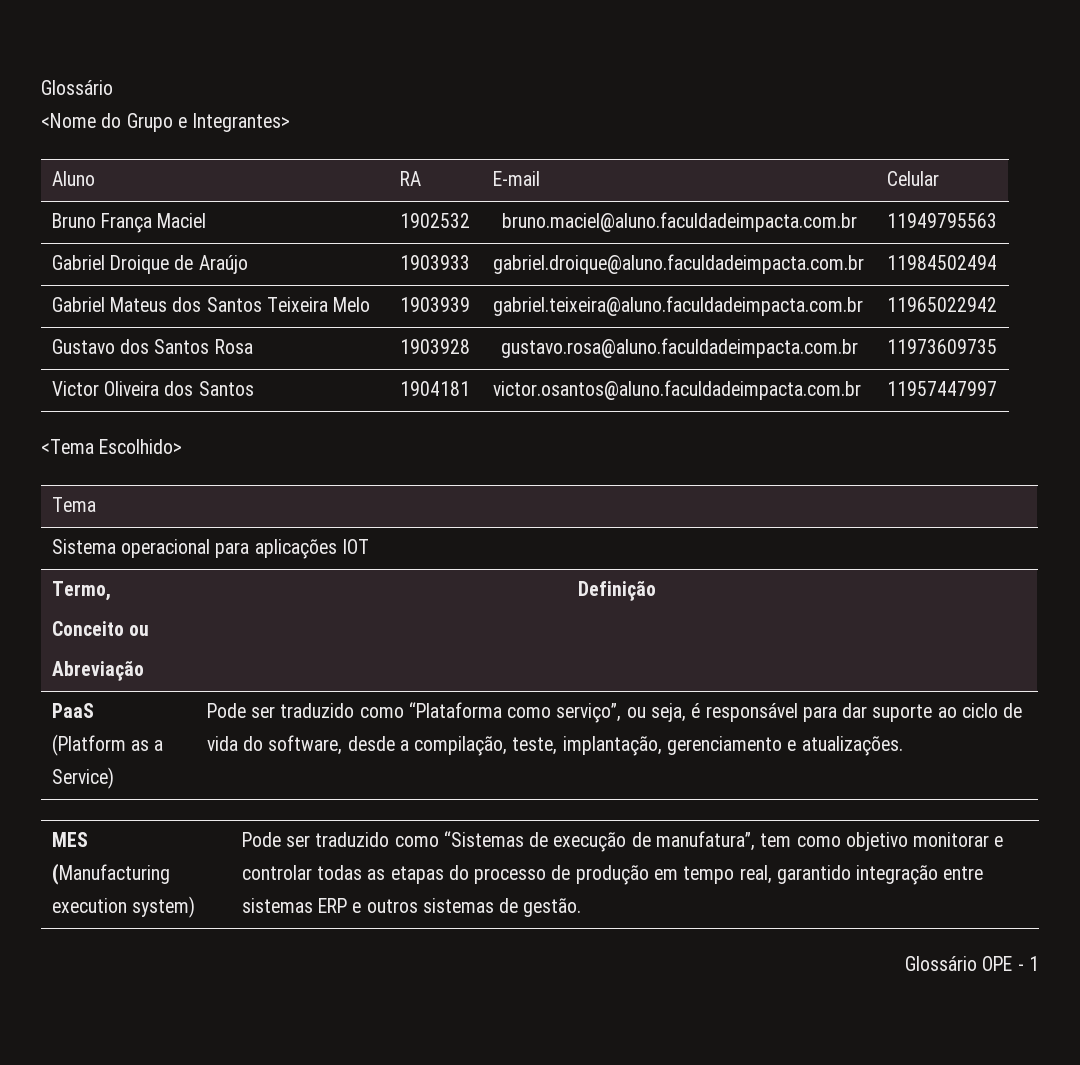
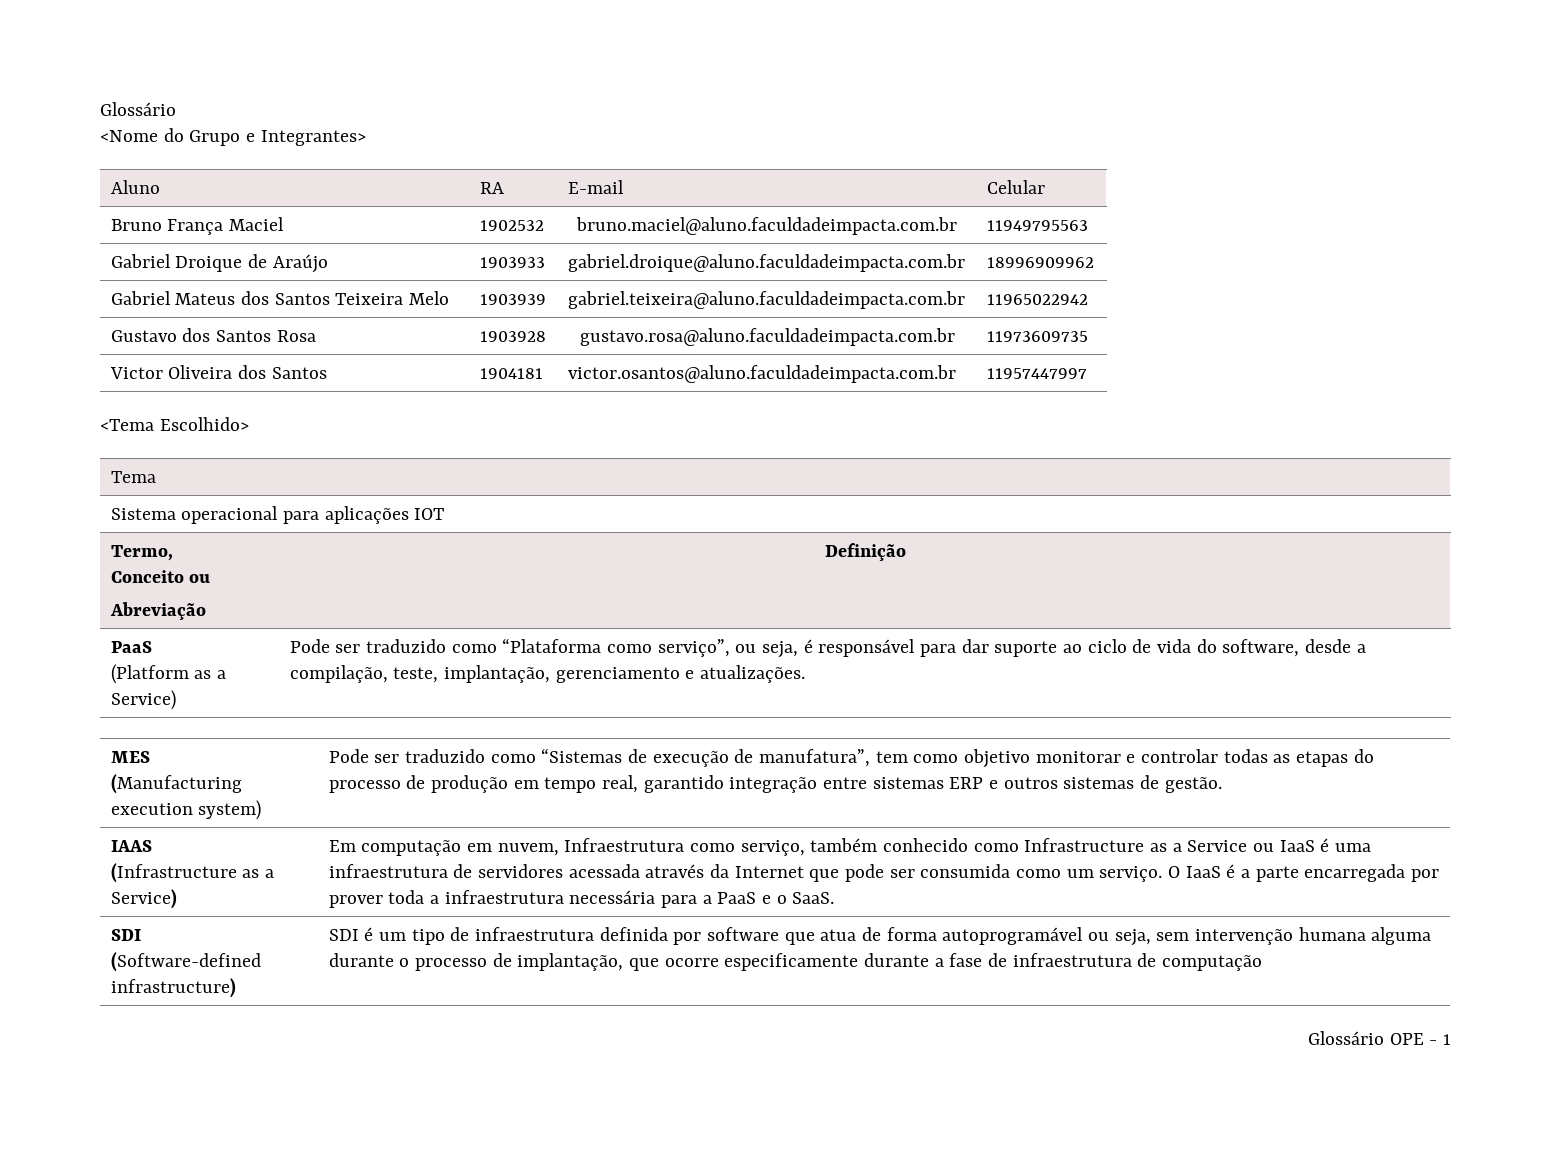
- Gabriel Droique de Araújo | 1903933 | gabriel.droique@aluno.faculdadeimpacta.com.br | 11984502494
+ Gabriel Droique de Araújo | 1903933 | gabriel.droique@aluno.faculdadeimpacta.com.br | 18996909962
+ IAAS
+ (Infrastructure as a Service) | Em computação em nuvem, Infraestrutura como serviço, também conhecido como Infrastructure as a Service ou IaaS é uma infraestrutura de servidores acessada através da Internet que pode ser consumida como um serviço. O IaaS é a parte encarregada por prover toda a infraestrutura necessária para a PaaS e o SaaS.
+ SDI
+ (Software-defined infrastructure) | SDI é um tipo de infraestrutura definida por software que atua de forma autoprogramável ou seja, sem intervenção humana alguma durante o processo de implantação, que ocorre especificamente durante a fase de infraestrutura de computação

